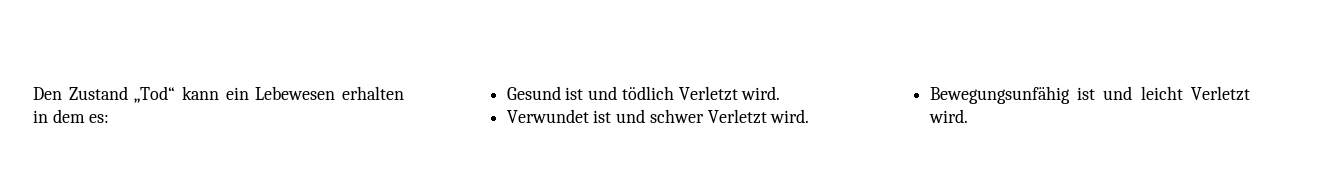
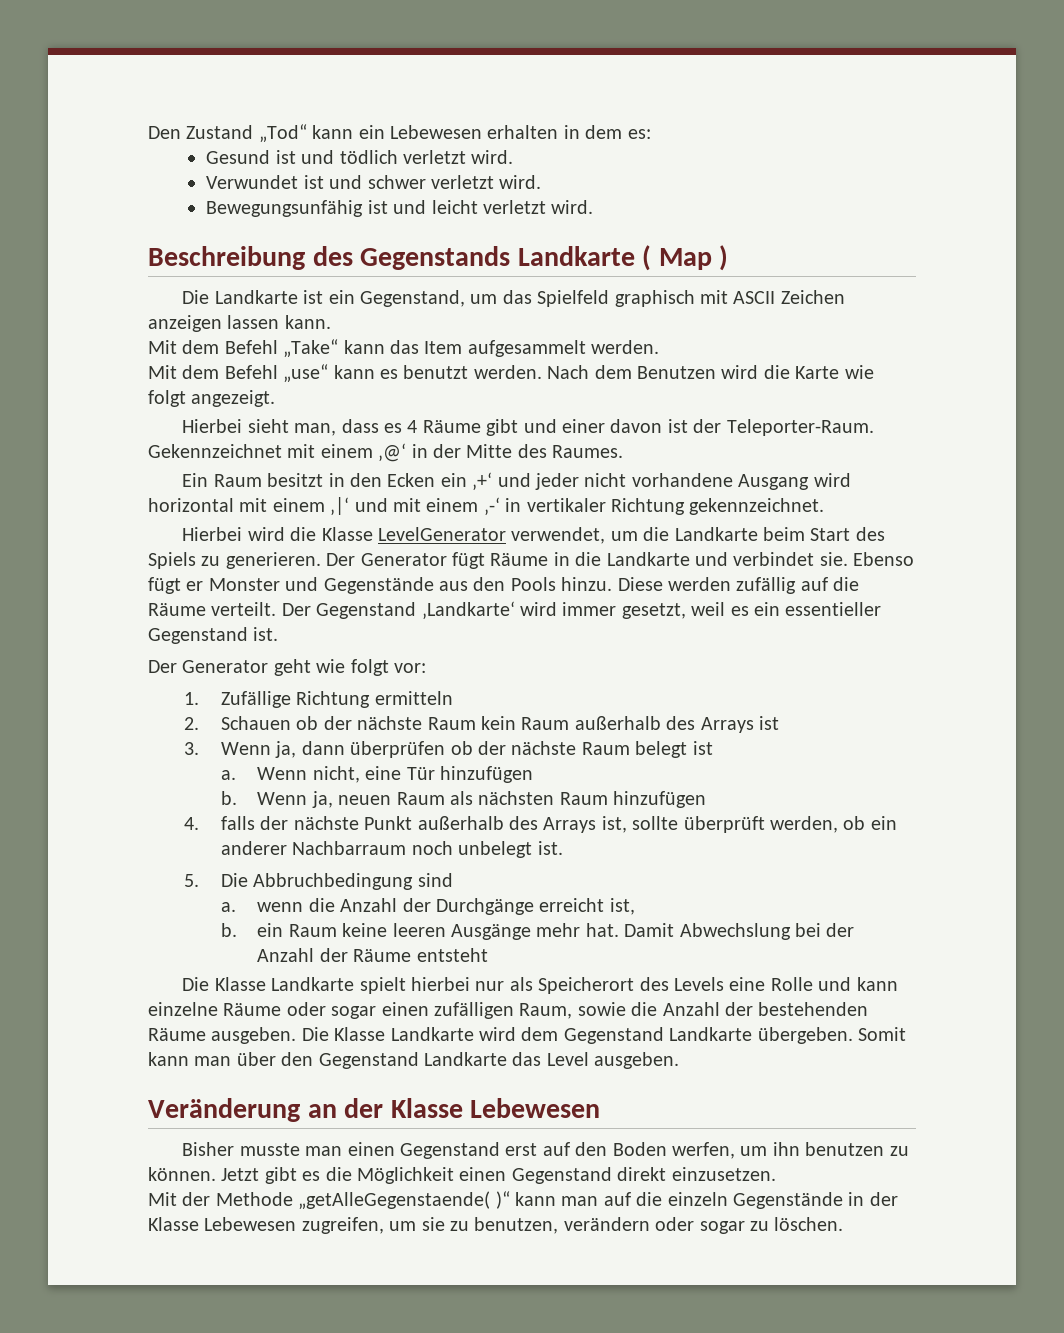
- Gesund ist und tödlich Verletzt wird.
+ Gesund ist und tödlich verletzt wird.
- Verwundet ist und schwer Verletzt wird.
+ Verwundet ist und schwer verletzt wird.
- Bewegungsunfähig ist und leicht Verletzt wird.
+ Bewegungsunfähig ist und leicht verletzt wird.
+ Beschreibung des Gegenstands Landkarte ( Map )
+ Die Landkarte ist ein Gegenstand, um das Spielfeld graphisch mit ASCII Zeichen anzeigen lassen kann.
+ Mit dem Befehl „Take“ kann das Item aufgesammelt werden.
+ Mit dem Befehl „use“ kann es benutzt werden. Nach dem Benutzen wird die Karte wie folgt angezeigt.
+ Hierbei sieht man, dass es 4 Räume gibt und einer davon ist der Teleporter-Raum. Gekennzeichnet mit einem ‚@‘ in der Mitte des Raumes.
+ Ein Raum besitzt in den Ecken ein ‚+‘ und jeder nicht vorhandene Ausgang wird horizontal mit einem ‚|‘ und mit einem ‚-‘ in vertikaler Richtung gekennzeichnet.
+ Hierbei wird die Klasse LevelGenerator verwendet, um die Landkarte beim Start des Spiels zu generieren. Der Generator fügt Räume in die Landkarte und verbindet sie. Ebenso fügt er Monster und Gegenstände aus den Pools hinzu. Diese werden zufällig auf die Räume verteilt. Der Gegenstand ‚Landkarte‘ wird immer gesetzt, weil es ein essentieller Gegenstand ist.
+ Der Generator geht wie folgt vor:
+ 1. Zufällige Richtung ermitteln
+ 2. Schauen ob der nächste Raum kein Raum außerhalb des Arrays ist
+ 3. Wenn ja, dann überprüfen ob der nächste Raum belegt ist
+ a. Wenn nicht, eine Tür hinzufügen
+ b. Wenn ja, neuen Raum als nächsten Raum hinzufügen
+ 4. falls der nächste Punkt außerhalb des Arrays ist, sollte überprüft werden, ob ein anderer Nachbarraum noch unbelegt ist.
+ 5. Die Abbruchbedingung sind
+ a. wenn die Anzahl der Durchgänge erreicht ist,
+ b. ein Raum keine leeren Ausgänge mehr hat. Damit Abwechslung bei der Anzahl der Räume entsteht
+ Die Klasse Landkarte spielt hierbei nur als Speicherort des Levels eine Rolle und kann einzelne Räume oder sogar einen zufälligen Raum, sowie die Anzahl der bestehenden Räume ausgeben. Die Klasse Landkarte wird dem Gegenstand Landkarte übergeben. Somit kann man über den Gegenstand Landkarte das Level ausgeben.
+ Veränderung an der Klasse Lebewesen
+ Bisher musste man einen Gegenstand erst auf den Boden werfen, um ihn benutzen zu können. Jetzt gibt es die Möglichkeit einen Gegenstand direkt einzusetzen.
+ Mit der Methode „getAlleGegenstaende( )“ kann man auf die einzeln Gegenstände in der Klasse Lebewesen zugreifen, um sie zu benutzen, verändern oder sogar zu löschen.

